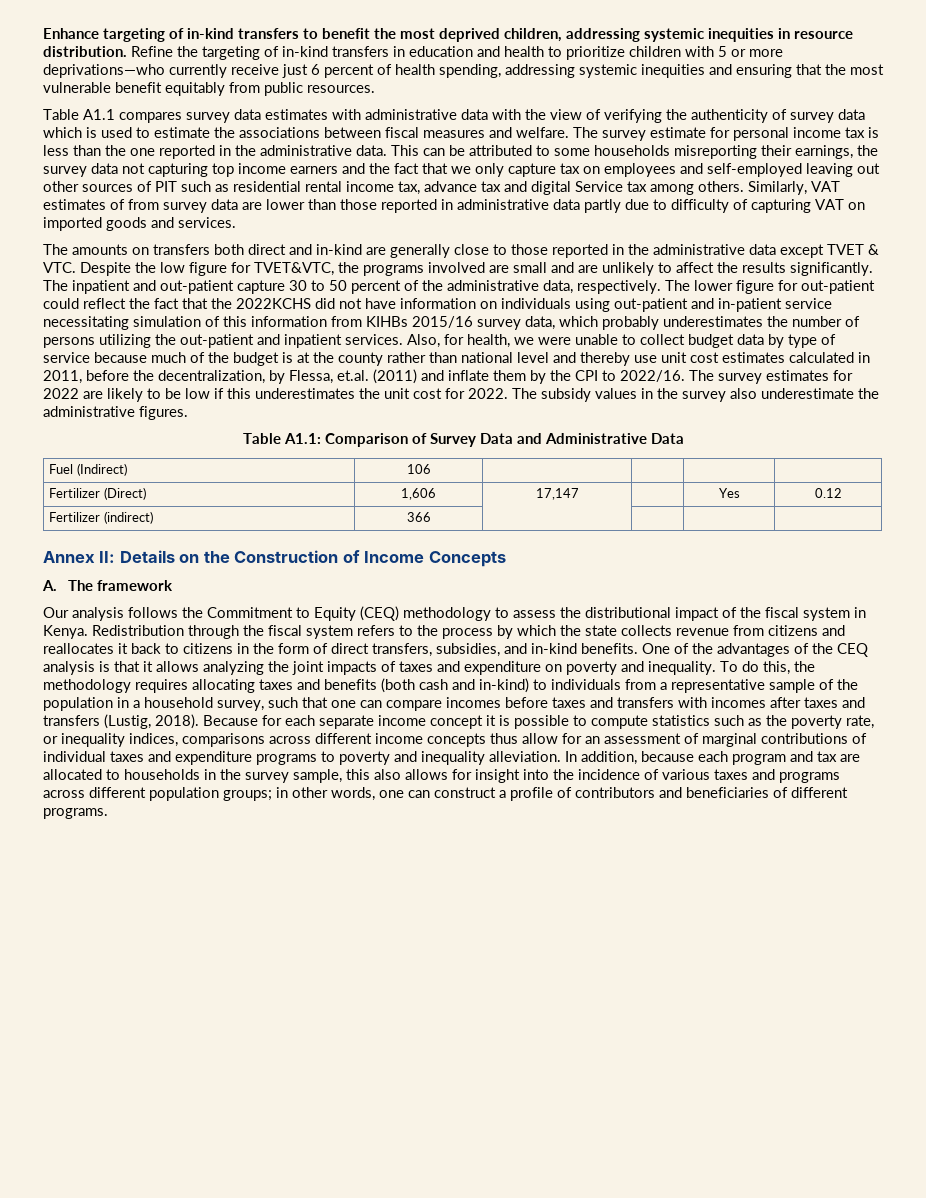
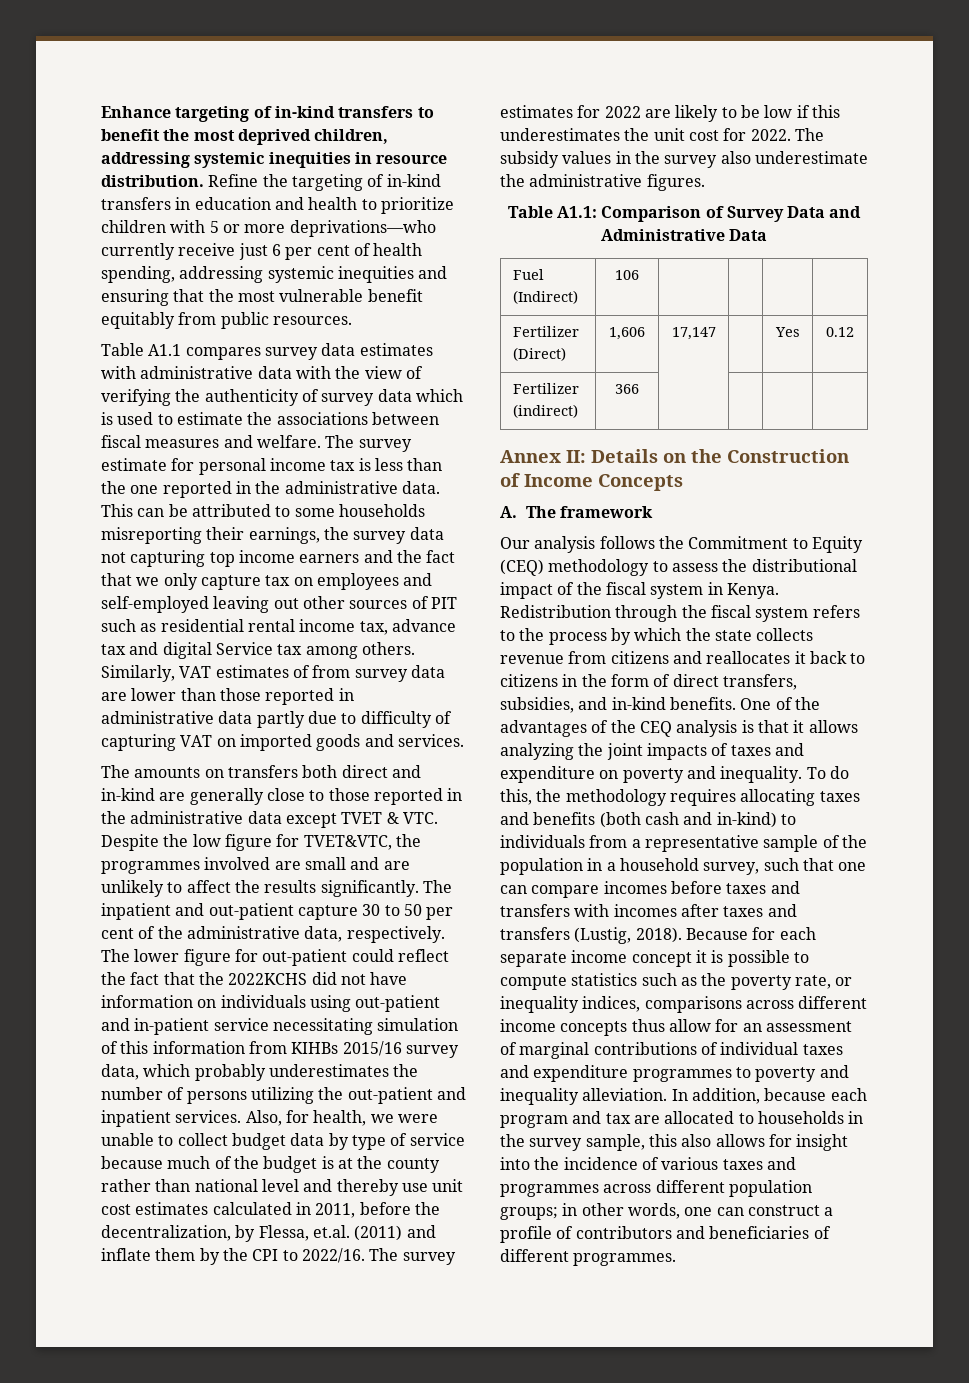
- Refine the targeting of in-kind transfers in education and health to prioritize children with 5 or more deprivations—who currently receive just 6 percent of health spending, addressing systemic inequities and ensuring that the most vulnerable benefit equitably from public resources.
+ Refine the targeting of in-kind transfers in education and health to prioritize children with 5 or more deprivations—who currently receive just 6 per cent of health spending, addressing systemic inequities and ensuring that the most vulnerable benefit equitably from public resources.
- The amounts on transfers both direct and in-kind are generally close to those reported in the administrative data except TVET & VTC. Despite the low figure for TVET&VTC, the programs involved are small and are unlikely to affect the results significantly.
+ The amounts on transfers both direct and in-kind are generally close to those reported in the administrative data except TVET & VTC. Despite the low figure for TVET&VTC, the programmes involved are small and are unlikely to affect the results significantly.
- The inpatient and out-patient capture 30 to 50 percent of the administrative data, respectively.
+ The inpatient and out-patient capture 30 to 50 per cent of the administrative data, respectively.
- Because for each separate income concept it is possible to compute statistics such as the poverty rate, or inequality indices, comparisons across different income concepts thus allow for an assessment of marginal contributions of individual taxes and expenditure programs to poverty and inequality alleviation.
+ Because for each separate income concept it is possible to compute statistics such as the poverty rate, or inequality indices, comparisons across different income concepts thus allow for an assessment of marginal contributions of individual taxes and expenditure programmes to poverty and inequality alleviation.
- In addition, because each program and tax are allocated to households in the survey sample, this also allows for insight into the incidence of various taxes and programs across different population groups; in other words, one can construct a profile of contributors and beneficiaries of different programs.
+ In addition, because each program and tax are allocated to households in the survey sample, this also allows for insight into the incidence of various taxes and programmes across different population groups; in other words, one can construct a profile of contributors and beneficiaries of different programmes.

